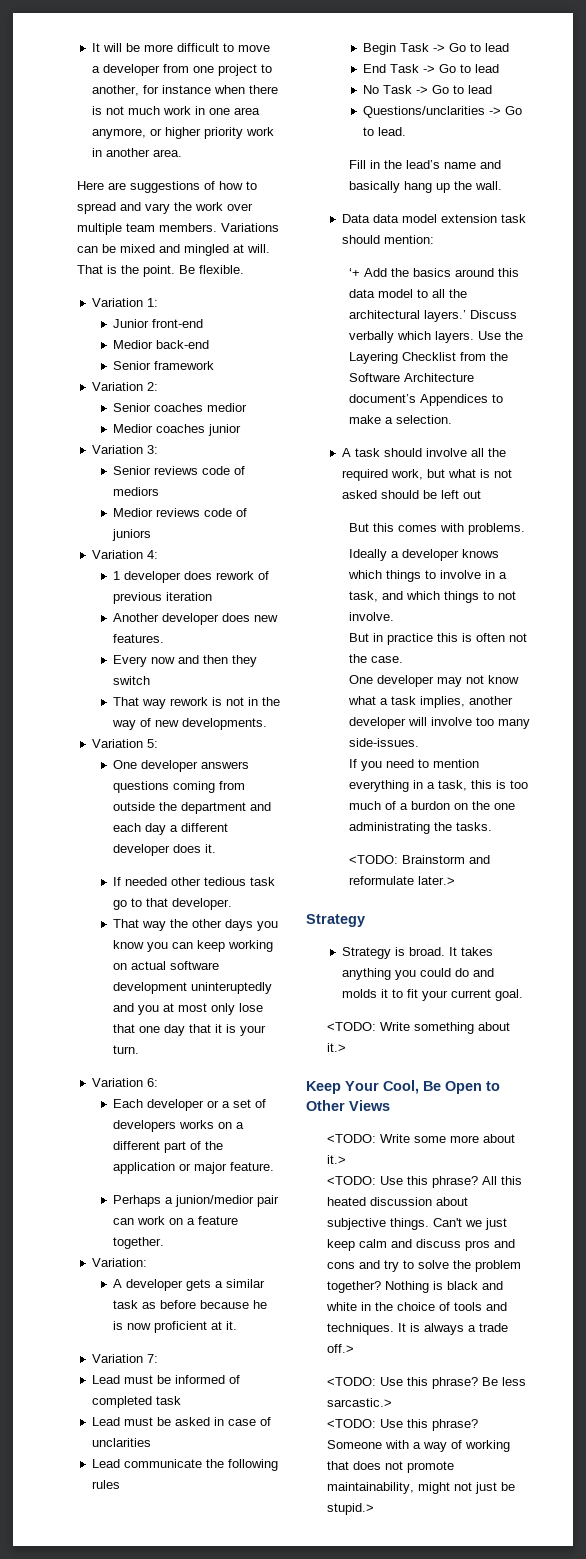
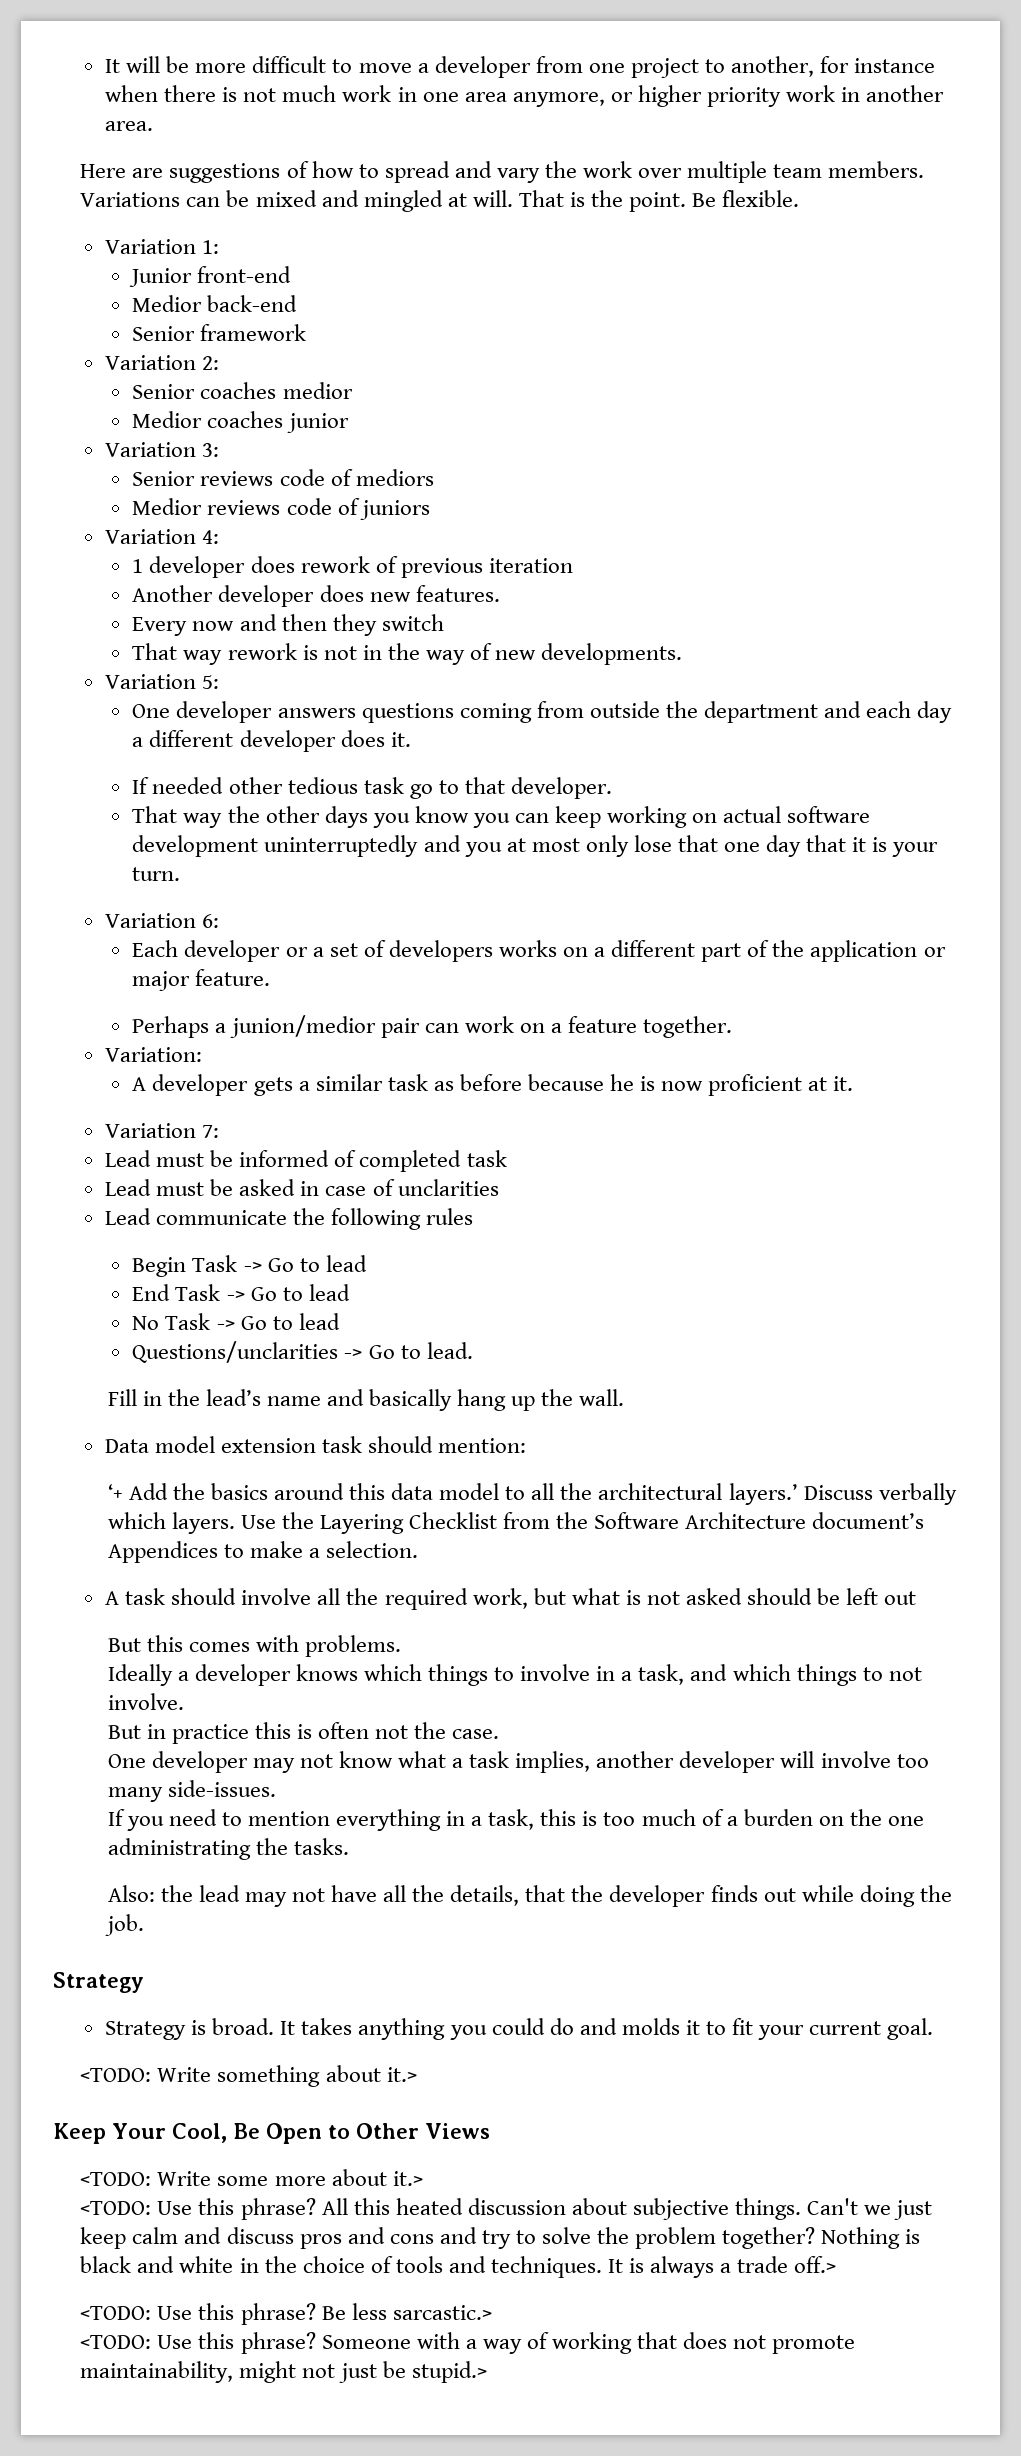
- That way the other days you know you can keep working on actual software development uninteruptedly and you at most only lose that one day that it is your turn.
+ That way the other days you know you can keep working on actual software development uninterruptedly and you at most only lose that one day that it is your turn.
- Data data model extension task should mention:
+ Data model extension task should mention:
- If you need to mention everything in a task, this is too much of a burdon on the one administrating the tasks.
+ If you need to mention everything in a task, this is too much of a burden on the one administrating the tasks.
- <TODO: Brainstorm and reformulate later.>
+ Also: the lead may not have all the details, that the developer finds out while doing the job.

